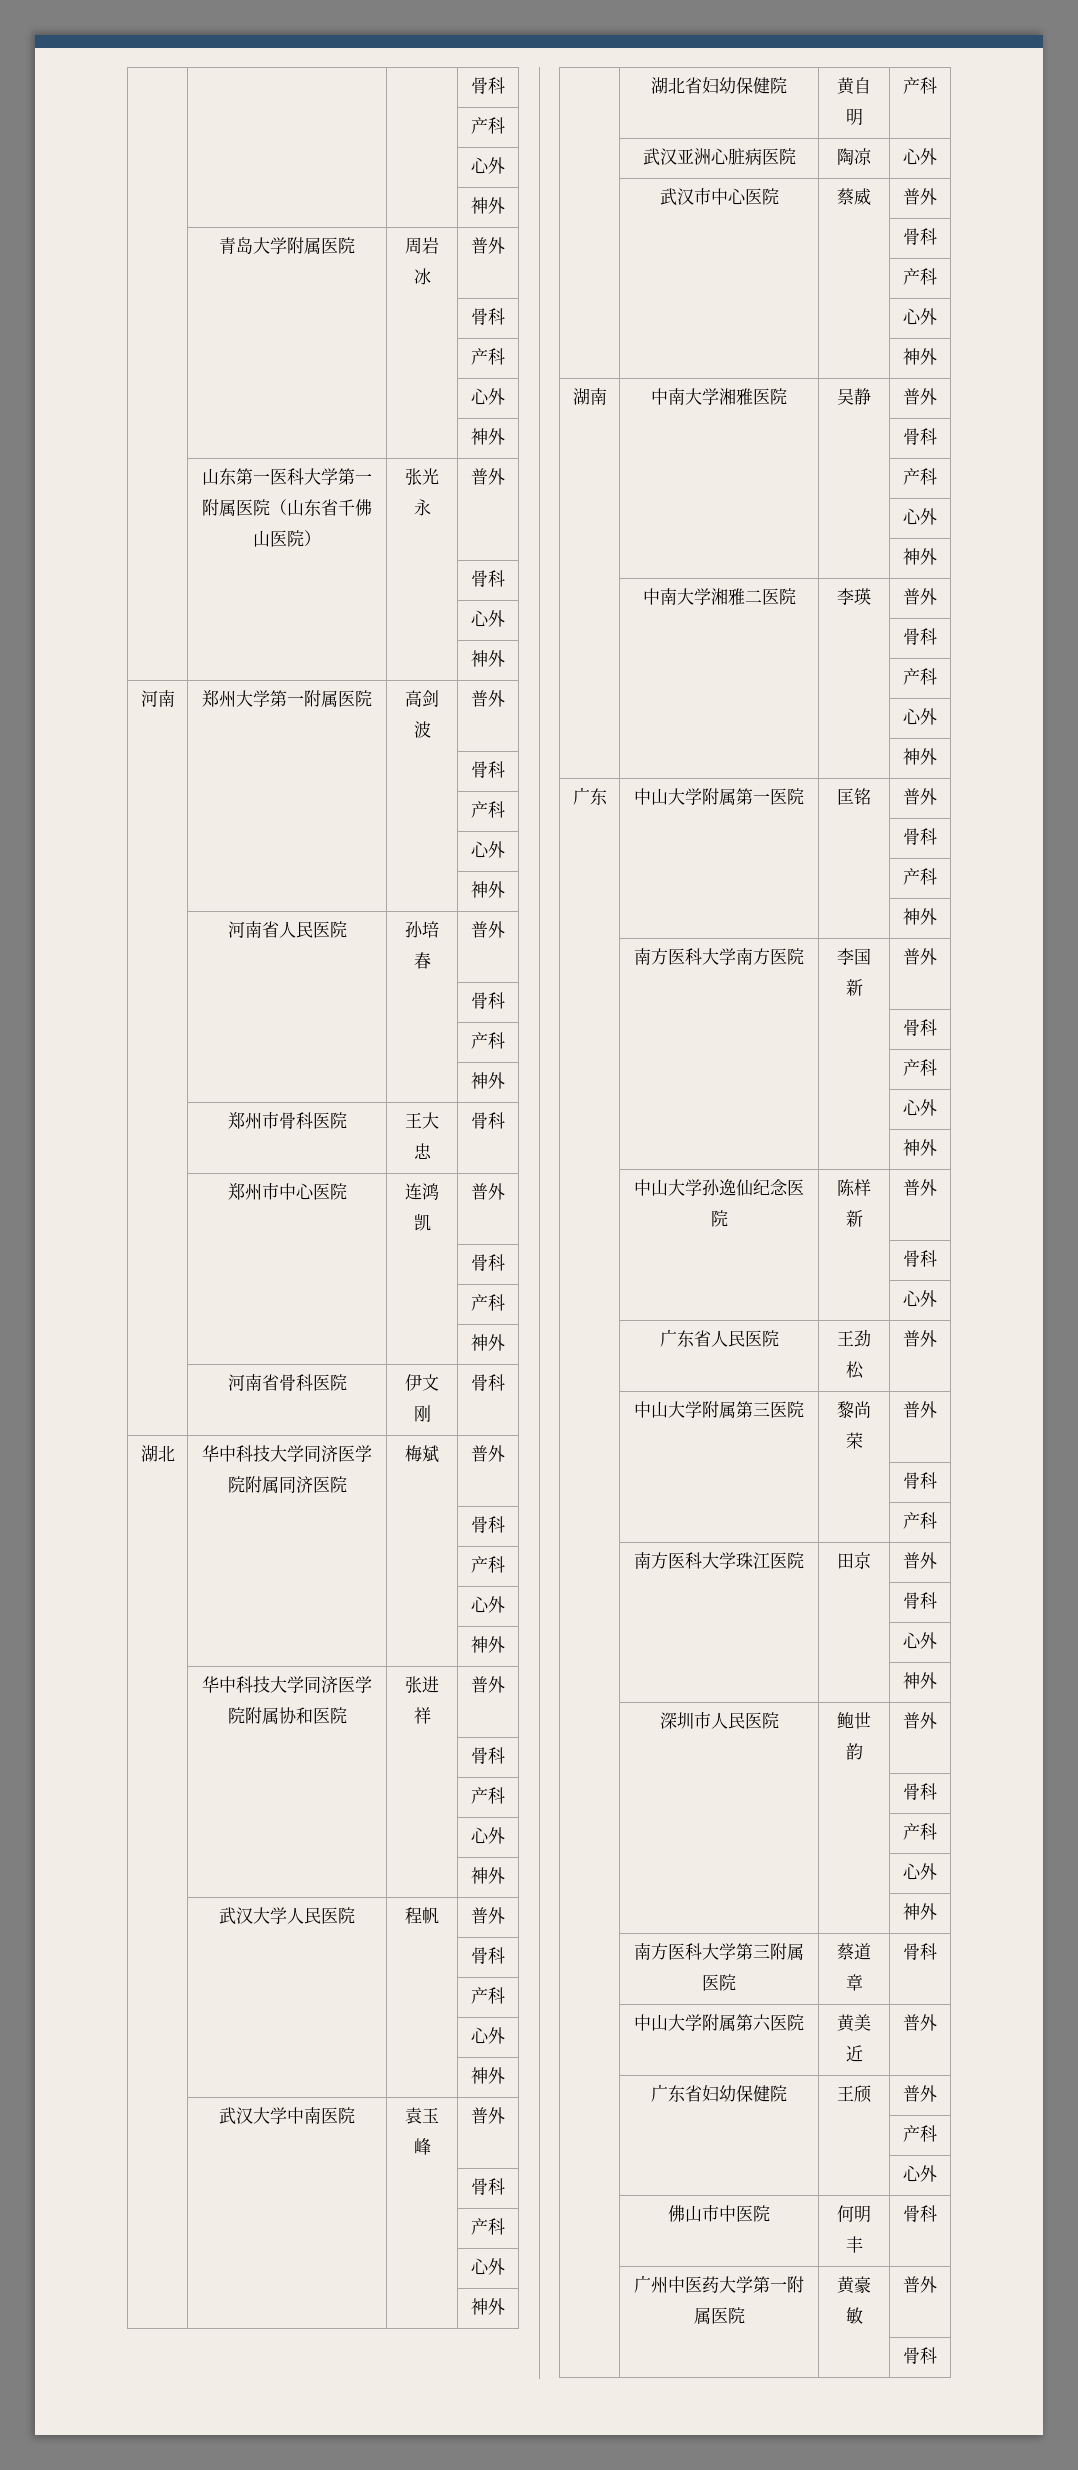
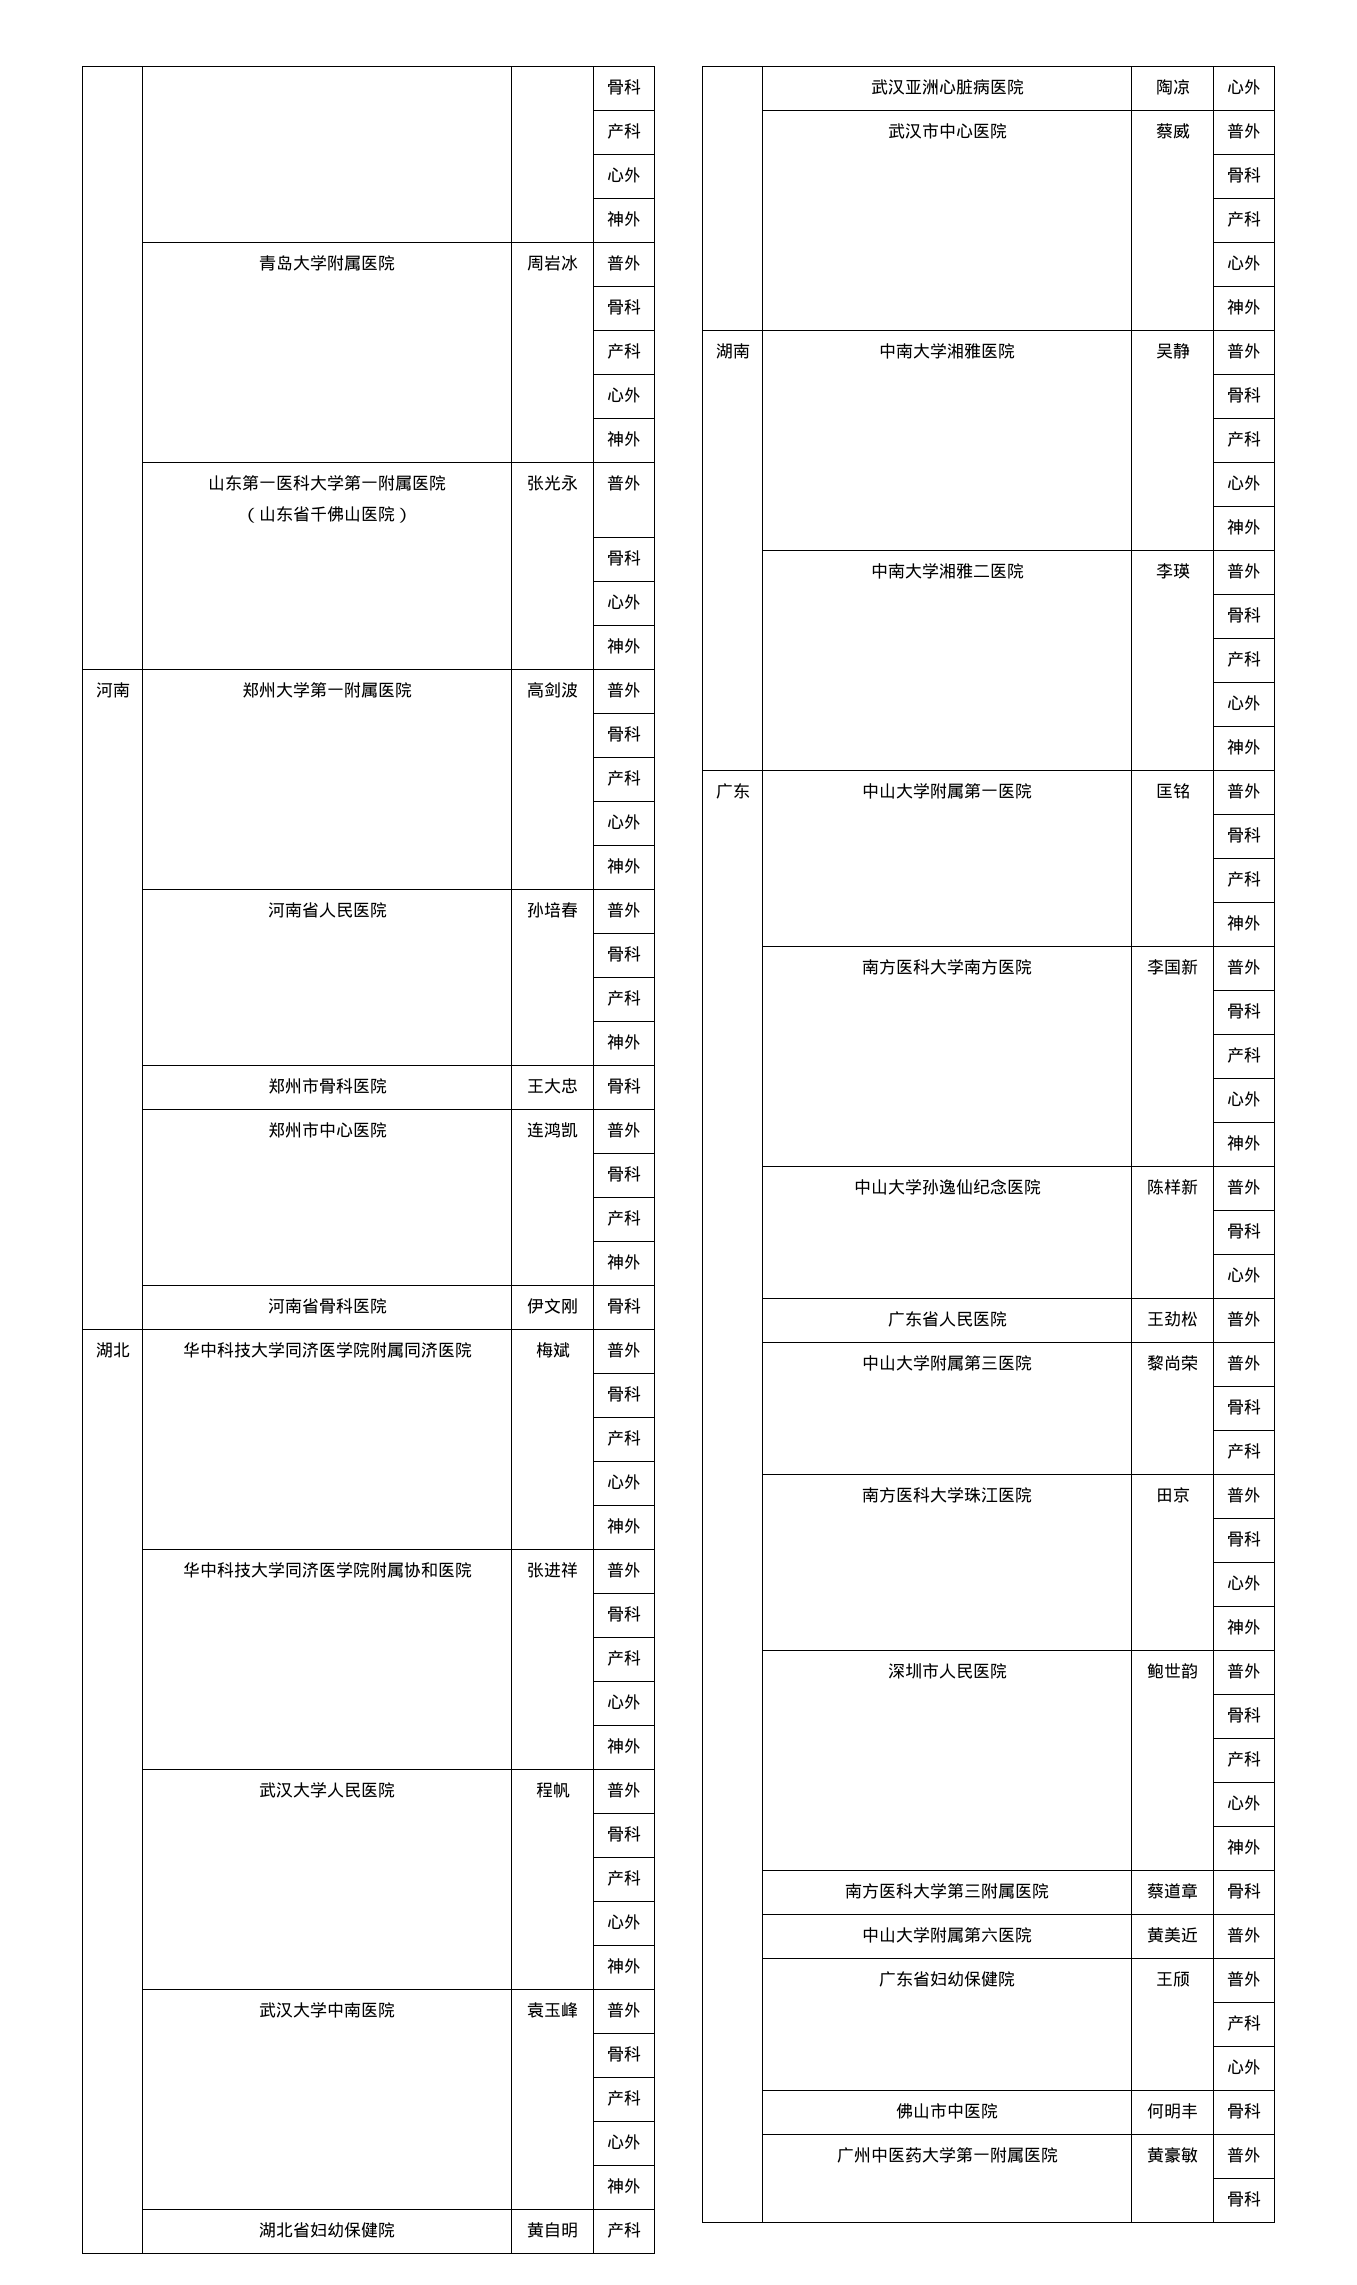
- | 山东第一医科大学第一附属医院（山东省千佛山医院） | 张光永 | 普外
+ | 山东第一医科大学第一附属医院
+ （山东省千佛山医院） | 张光永 | 普外

